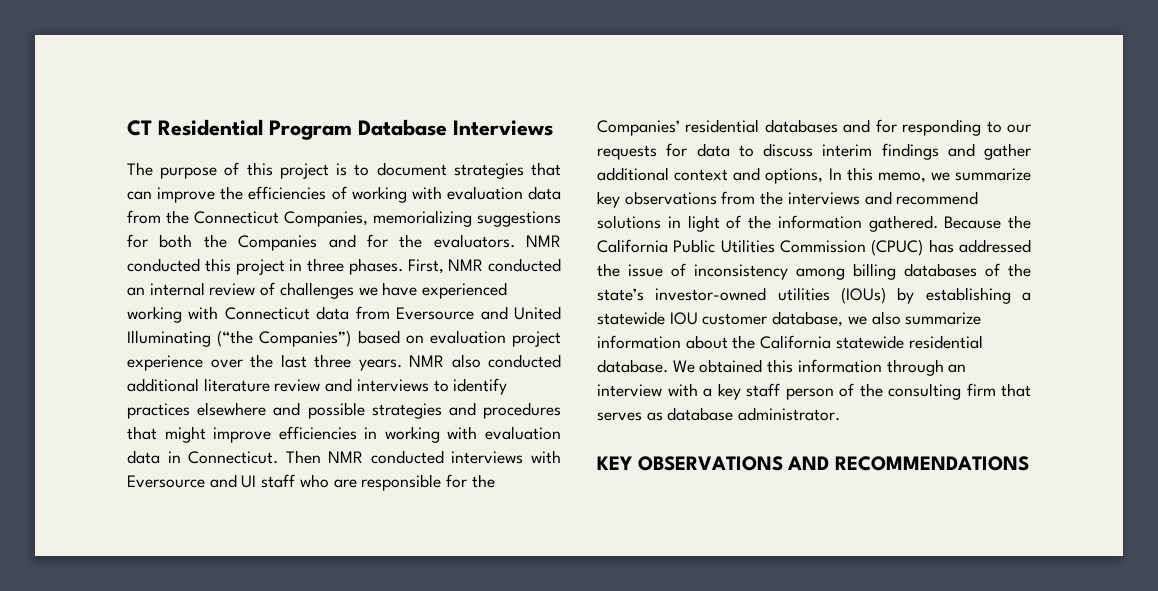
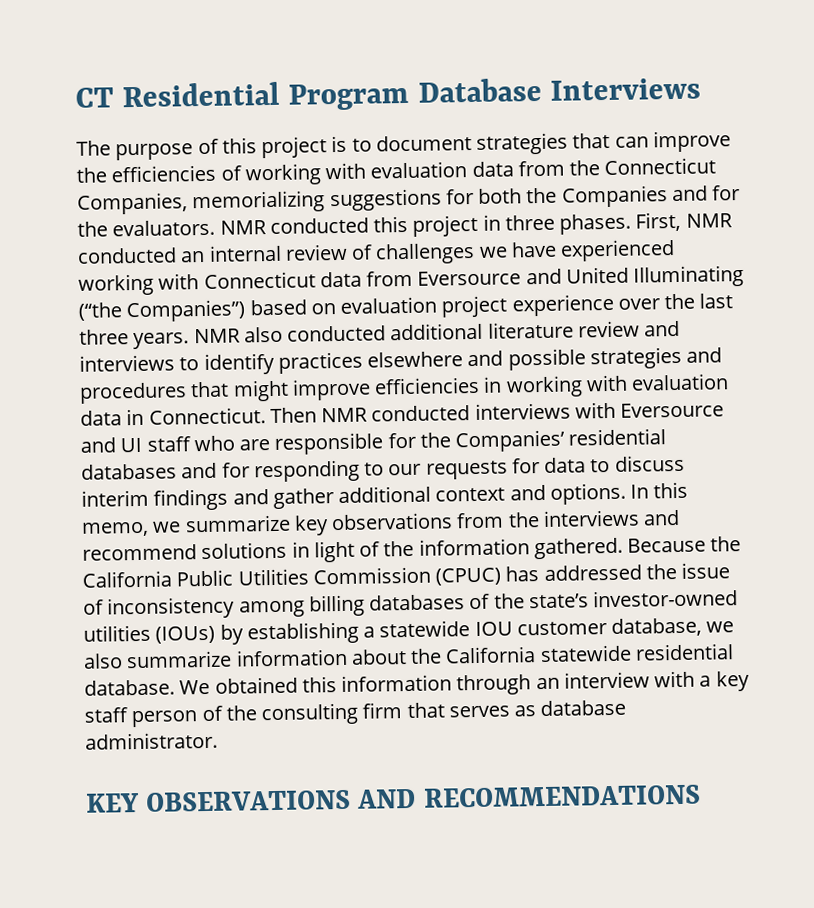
- Then NMR conducted interviews with Eversource and UI staff who are responsible for the Companies’ residential databases and for responding to our requests for data to discuss interim findings and gather additional context and options, In this memo, we summarize key observations from the interviews and recommend solutions in light of the information gathered.
+ Then NMR conducted interviews with Eversource and UI staff who are responsible for the Companies’ residential databases and for responding to our requests for data to discuss interim findings and gather additional context and options. In this memo, we summarize key observations from the interviews and recommend solutions in light of the information gathered.

